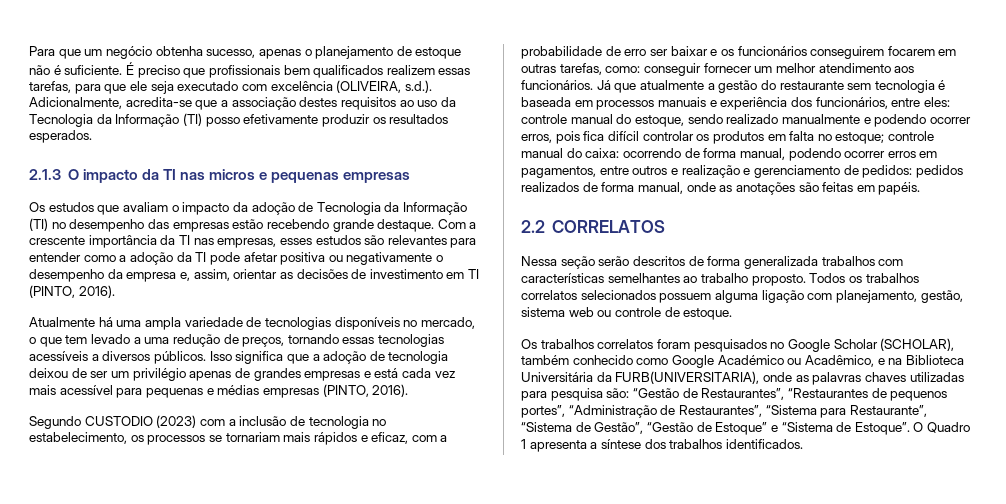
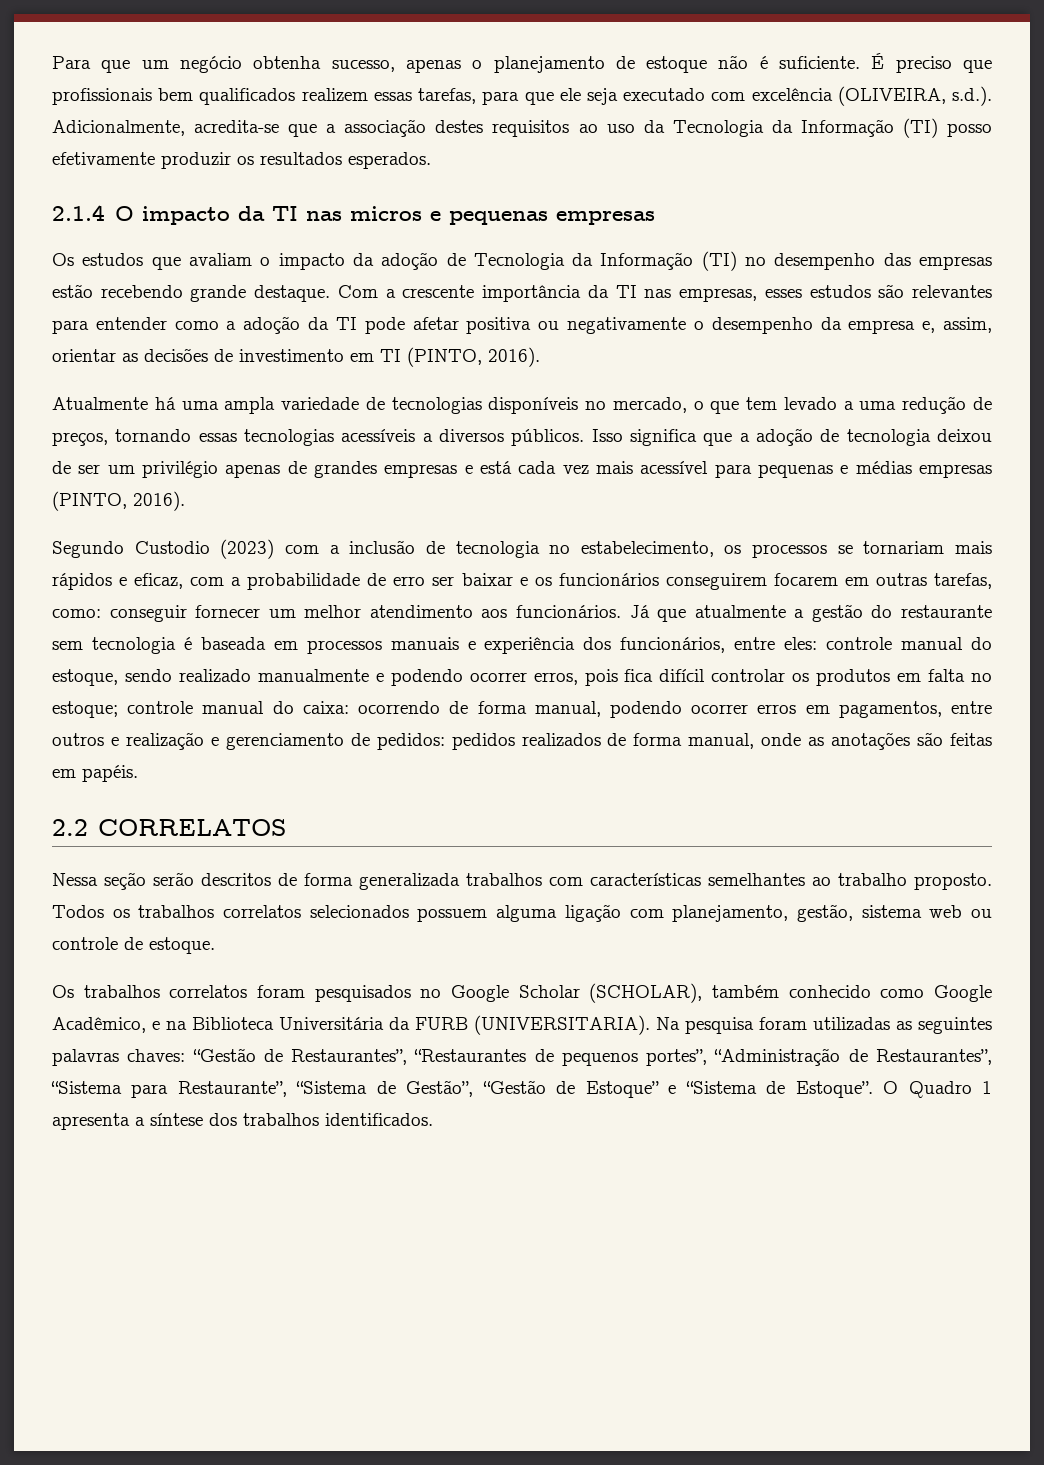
- 2.1.3 O impacto da TI nas micros e pequenas empresas
+ 2.1.4 O impacto da TI nas micros e pequenas empresas
- Segundo CUSTODIO (2023) com a inclusão de tecnologia no estabelecimento, os processos se tornariam mais rápidos e eficaz, com a probabilidade de erro ser baixar e os funcionários conseguirem focarem em outras tarefas, como: conseguir fornecer um melhor atendimento aos funcionários.
+ Segundo Custodio (2023) com a inclusão de tecnologia no estabelecimento, os processos se tornariam mais rápidos e eficaz, com a probabilidade de erro ser baixar e os funcionários conseguirem focarem em outras tarefas, como: conseguir fornecer um melhor atendimento aos funcionários.
- Os trabalhos correlatos foram pesquisados no Google Scholar (SCHOLAR), também conhecido como Google Académico ou Acadêmico, e na Biblioteca Universitária da FURB(UNIVERSITARIA), onde as palavras chaves utilizadas para pesquisa são: “Gestão de Restaurantes”, “Restaurantes de pequenos portes”, “Administração de Restaurantes”, “Sistema para Restaurante”, “Sistema de Gestão”, “Gestão de Estoque” e “Sistema de Estoque”.
+ Os trabalhos correlatos foram pesquisados no Google Scholar (SCHOLAR), também conhecido como Google Acadêmico, e na Biblioteca Universitária da FURB (UNIVERSITARIA). Na pesquisa foram utilizadas as seguintes palavras chaves: “Gestão de Restaurantes”, “Restaurantes de pequenos portes”, “Administração de Restaurantes”, “Sistema para Restaurante”, “Sistema de Gestão”, “Gestão de Estoque” e “Sistema de Estoque”.

